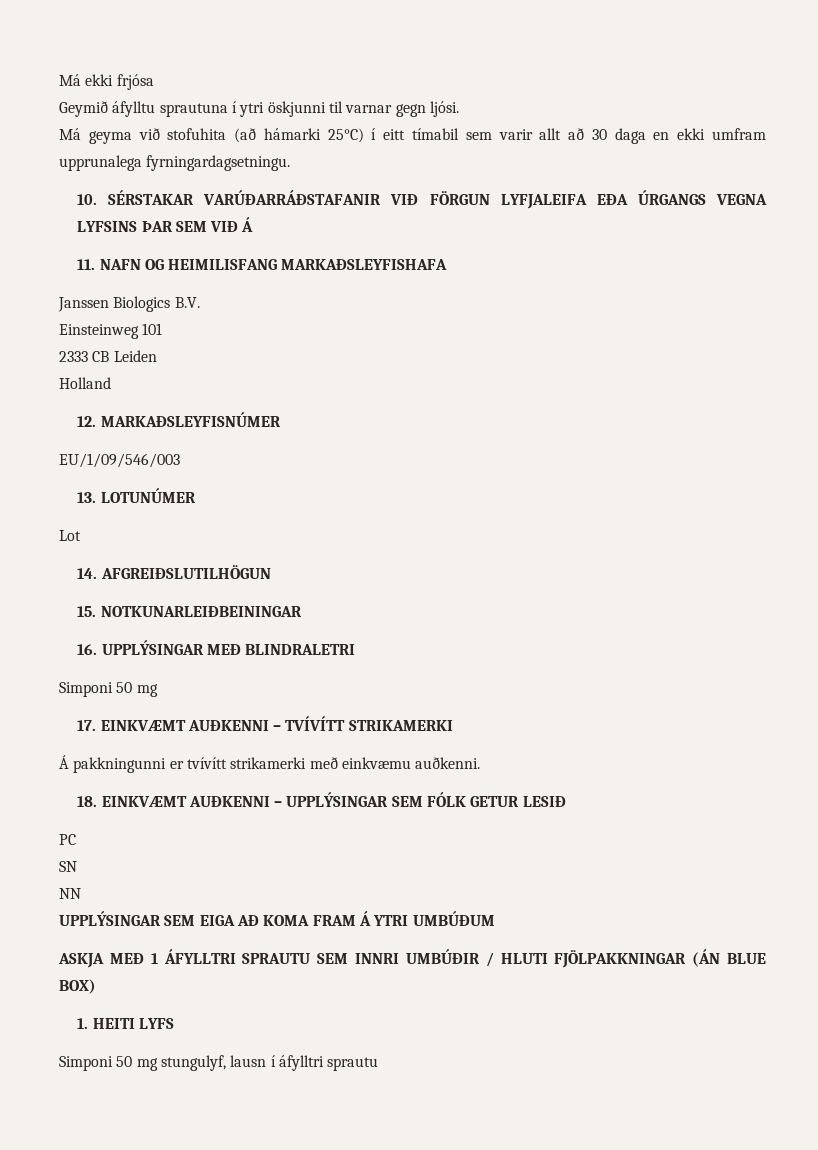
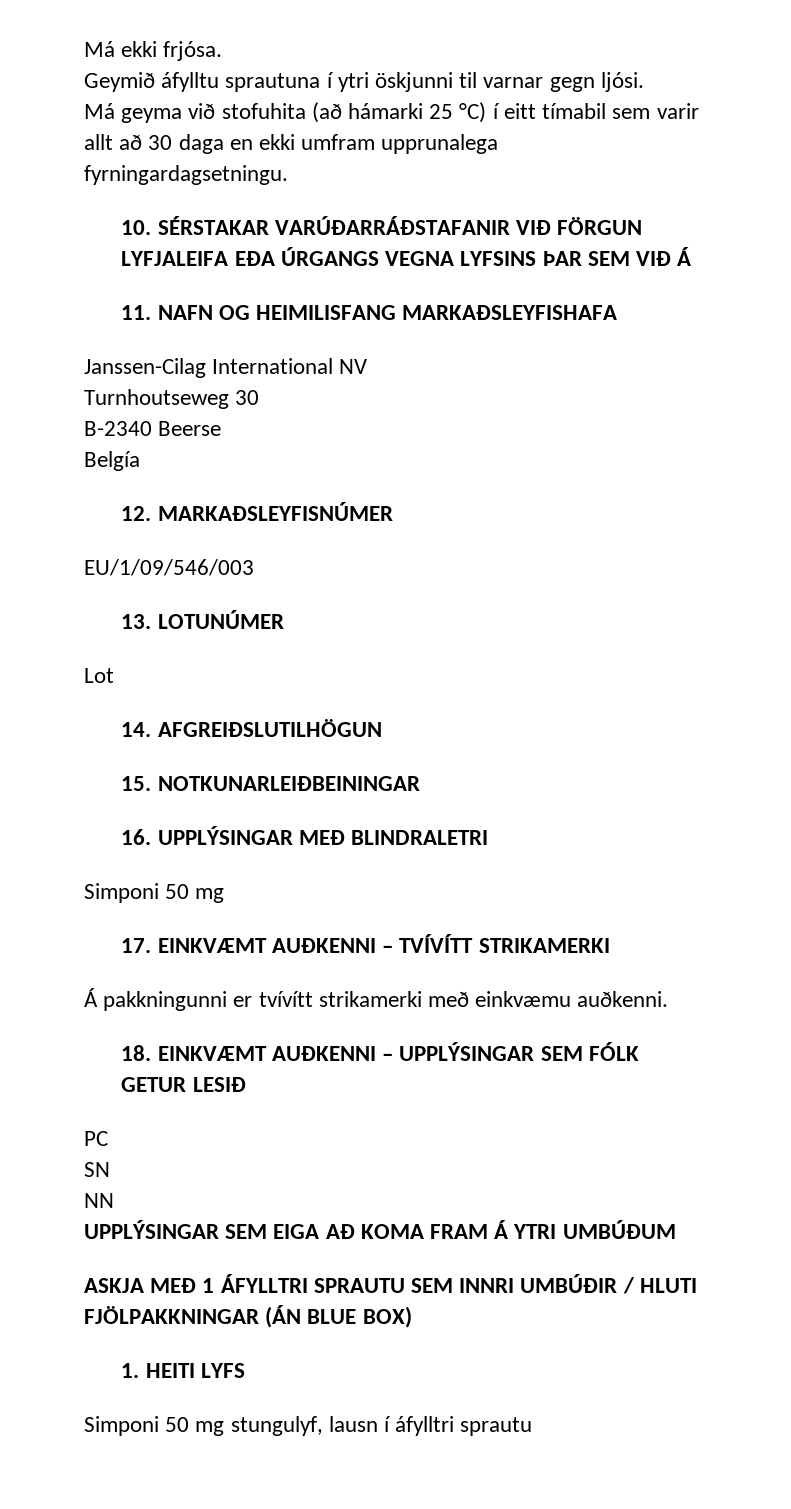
- Má ekki frjósa
+ Má ekki frjósa.
- Má geyma við stofuhita (að hámarki 25°C) í eitt tímabil sem varir allt að 30 daga en ekki umfram upprunalega fyrningardagsetningu.
+ Má geyma við stofuhita (að hámarki 25 °C) í eitt tímabil sem varir allt að 30 daga en ekki umfram upprunalega fyrningardagsetningu.
- Janssen Biologics B.V.
- Einsteinweg 101
- 2333 CB Leiden
- Holland
+ Janssen-Cilag International NV
+ Turnhoutseweg 30
+ B-2340 Beerse
+ Belgía

